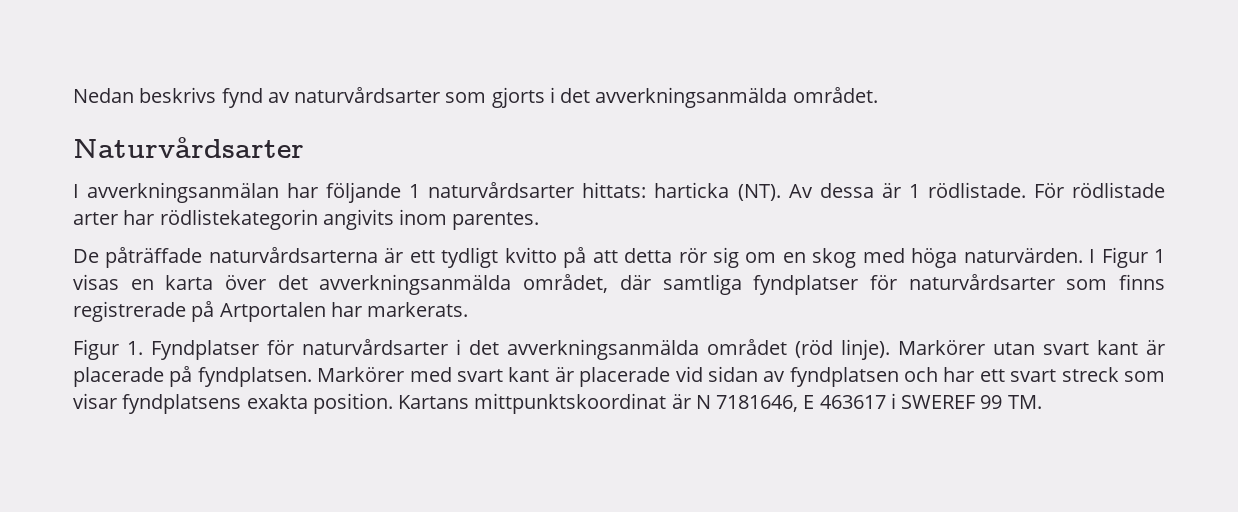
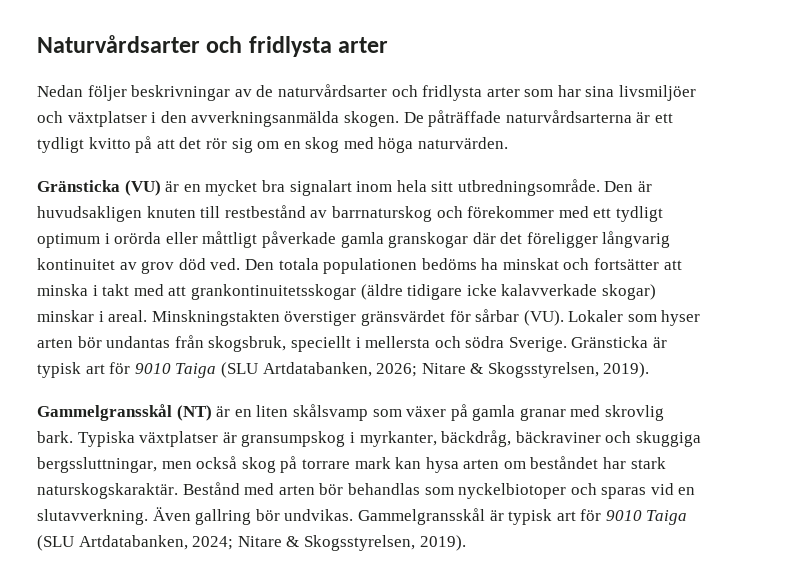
- Nedan beskrivs fynd av naturvårdsarter som gjorts i det avverkningsanmälda området.
- Naturvårdsarter
- I avverkningsanmälan har följande 1 naturvårdsarter hittats: harticka (NT). Av dessa är 1 rödlistade. För rödlistade arter har rödlistekategorin angivits inom parentes.
- De påträffade naturvårdsarterna är ett tydligt kvitto på att detta rör sig om en skog med höga naturvärden. I Figur 1 visas en karta över det avverkningsanmälda området, där samtliga fyndplatser för naturvårdsarter som finns registrerade på Artportalen har markerats.
- Figur 1. Fyndplatser för naturvårdsarter i det avverkningsanmälda området (röd linje). Markörer utan svart kant är placerade på fyndplatsen. Markörer med svart kant är placerade vid sidan av fyndplatsen och har ett svart streck som visar fyndplatsens exakta position. Kartans mittpunktskoordinat är N 7181646, E 463617 i SWEREF 99 TM.
+ Naturvårdsarter och fridlysta arter
+ Nedan följer beskrivningar av de naturvårdsarter och fridlysta arter som har sina livsmiljöer och växtplatser i den avverkningsanmälda skogen. De påträffade naturvårdsarterna är ett tydligt kvitto på att det rör sig om en skog med höga naturvärden.
+ Gränsticka (VU) är en mycket bra signalart inom hela sitt utbredningsområde. Den är huvudsakligen knuten till restbestånd av barrnaturskog och förekommer med ett tydligt optimum i orörda eller måttligt påverkade gamla granskogar där det föreligger långvarig kontinuitet av grov död ved. Den totala populationen bedöms ha minskat och fortsätter att minska i takt med att grankontinuitetsskogar (äldre tidigare icke kalavverkade skogar) minskar i areal. Minskningstakten överstiger gränsvärdet för sårbar (VU). Lokaler som hyser arten bör undantas från skogsbruk, speciellt i mellersta och södra Sverige. Gränsticka är typisk art för 9010 Taiga (SLU Artdatabanken, 2026; Nitare & Skogsstyrelsen, 2019).
+ Gammelgransskål (NT) är en liten skålsvamp som växer på gamla granar med skrovlig bark. Typiska växtplatser är gransumpskog i myrkanter, bäckdråg, bäckraviner och skuggiga bergssluttningar, men också skog på torrare mark kan hysa arten om beståndet har stark naturskogskaraktär. Bestånd med arten bör behandlas som nyckelbiotoper och sparas vid en slutavverkning. Även gallring bör undvikas. Gammelgransskål är typisk art för 9010 Taiga (SLU Artdatabanken, 2024; Nitare & Skogsstyrelsen, 2019).

